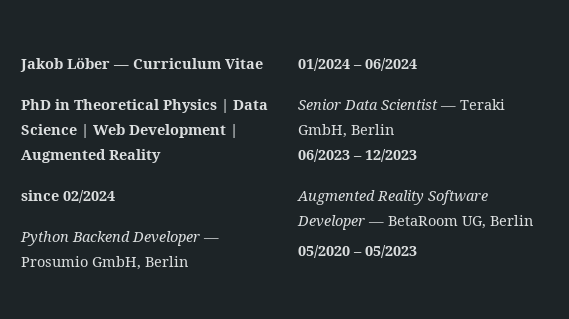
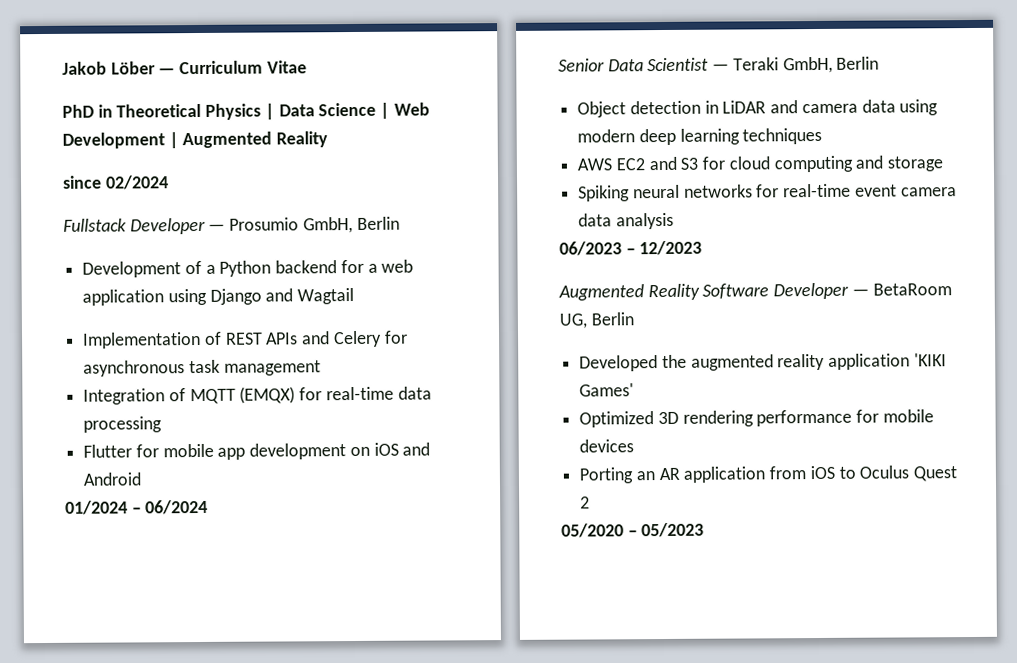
- Python Backend Developer — Prosumio GmbH, Berlin
+ Fullstack Developer — Prosumio GmbH, Berlin
+ Development of a Python backend for a web application using Django and Wagtail
+ Implementation of REST APIs and Celery for asynchronous task management
+ Integration of MQTT (EMQX) for real-time data processing
+ Flutter for mobile app development on iOS and Android
+ Object detection in LiDAR and camera data using modern deep learning techniques
+ AWS EC2 and S3 for cloud computing and storage
+ Spiking neural networks for real-time event camera data analysis
+ Developed the augmented reality application 'KIKI Games'
+ Optimized 3D rendering performance for mobile devices
+ Porting an AR application from iOS to Oculus Quest 2

